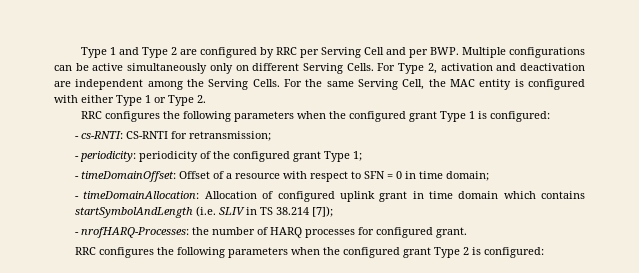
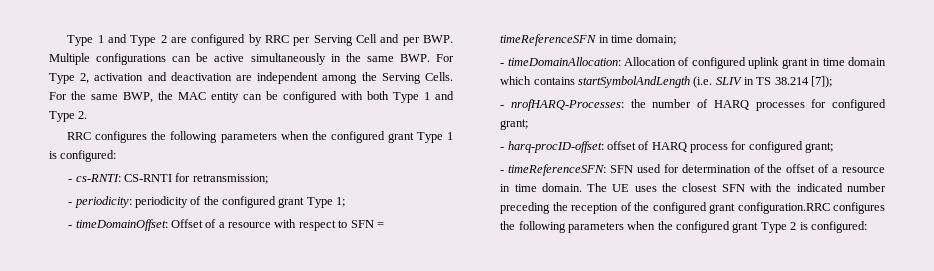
- Type 1 and Type 2 are configured by RRC per Serving Cell and per BWP. Multiple configurations can be active simultaneously only on different Serving Cells. For Type 2, activation and deactivation are independent among the Serving Cells.
+ Type 1 and Type 2 are configured by RRC per Serving Cell and per BWP. Multiple configurations can be active simultaneously in the same BWP. For Type 2, activation and deactivation are independent among the Serving Cells.
- For the same Serving Cell, the MAC entity is configured with either Type 1 or Type 2.
+ For the same BWP, the MAC entity can be configured with both Type 1 and Type 2.
- - timeDomainOffset: Offset of a resource with respect to SFN = 0 in time domain;
+ - timeDomainOffset: Offset of a resource with respect to SFN = timeReferenceSFN in time domain;
- - nrofHARQ-Processes: the number of HARQ processes for configured grant.
- RRC configures the following parameters when the configured grant Type 2 is configured:
+ - nrofHARQ-Processes: the number of HARQ processes for configured grant;
+ - harq-procID-offset: offset of HARQ process for configured grant;
+ - timeReferenceSFN: SFN used for determination of the offset of a resource in time domain. The UE uses the closest SFN with the indicated number preceding the reception of the configured grant configuration.RRC configures the following parameters when the configured grant Type 2 is configured:

